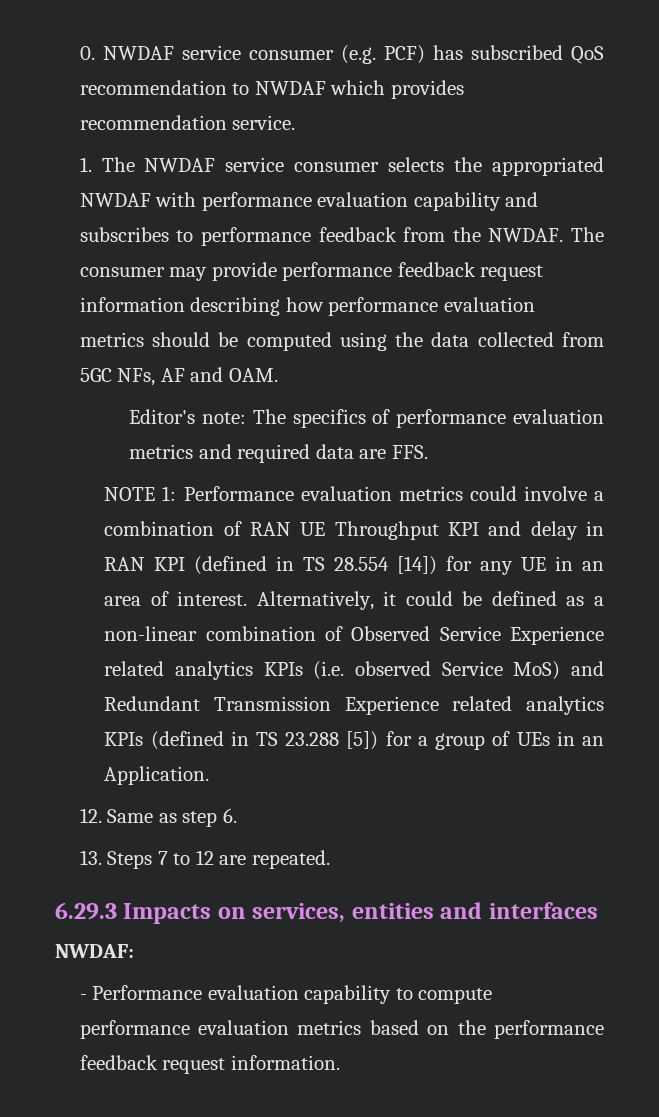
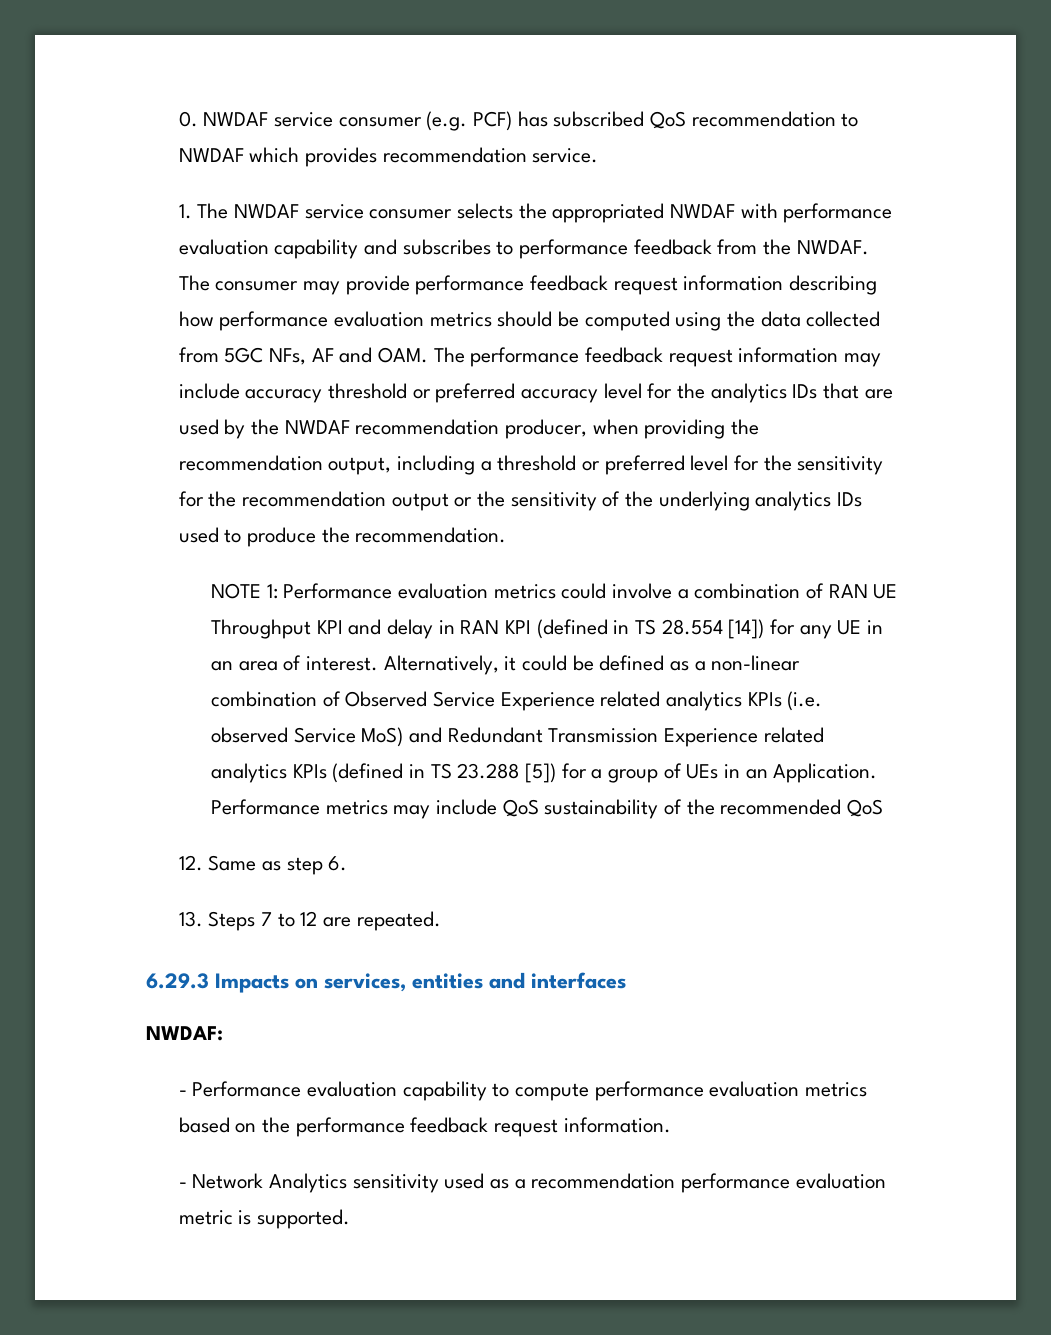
- The consumer may provide performance feedback request information describing how performance evaluation metrics should be computed using the data collected from 5GC NFs, AF and OAM.
- Editor's note: The specifics of performance evaluation metrics and required data are FFS.
+ The consumer may provide performance feedback request information describing how performance evaluation metrics should be computed using the data collected from 5GC NFs, AF and OAM. The performance feedback request information may include accuracy threshold or preferred accuracy level for the analytics IDs that are used by the NWDAF recommendation producer, when providing the recommendation output, including a threshold or preferred level for the sensitivity for the recommendation output or the sensitivity of the underlying analytics IDs used to produce the recommendation.
+ Performance metrics may include QoS sustainability of the recommended QoS
+ - Network Analytics sensitivity used as a recommendation performance evaluation metric is supported.

